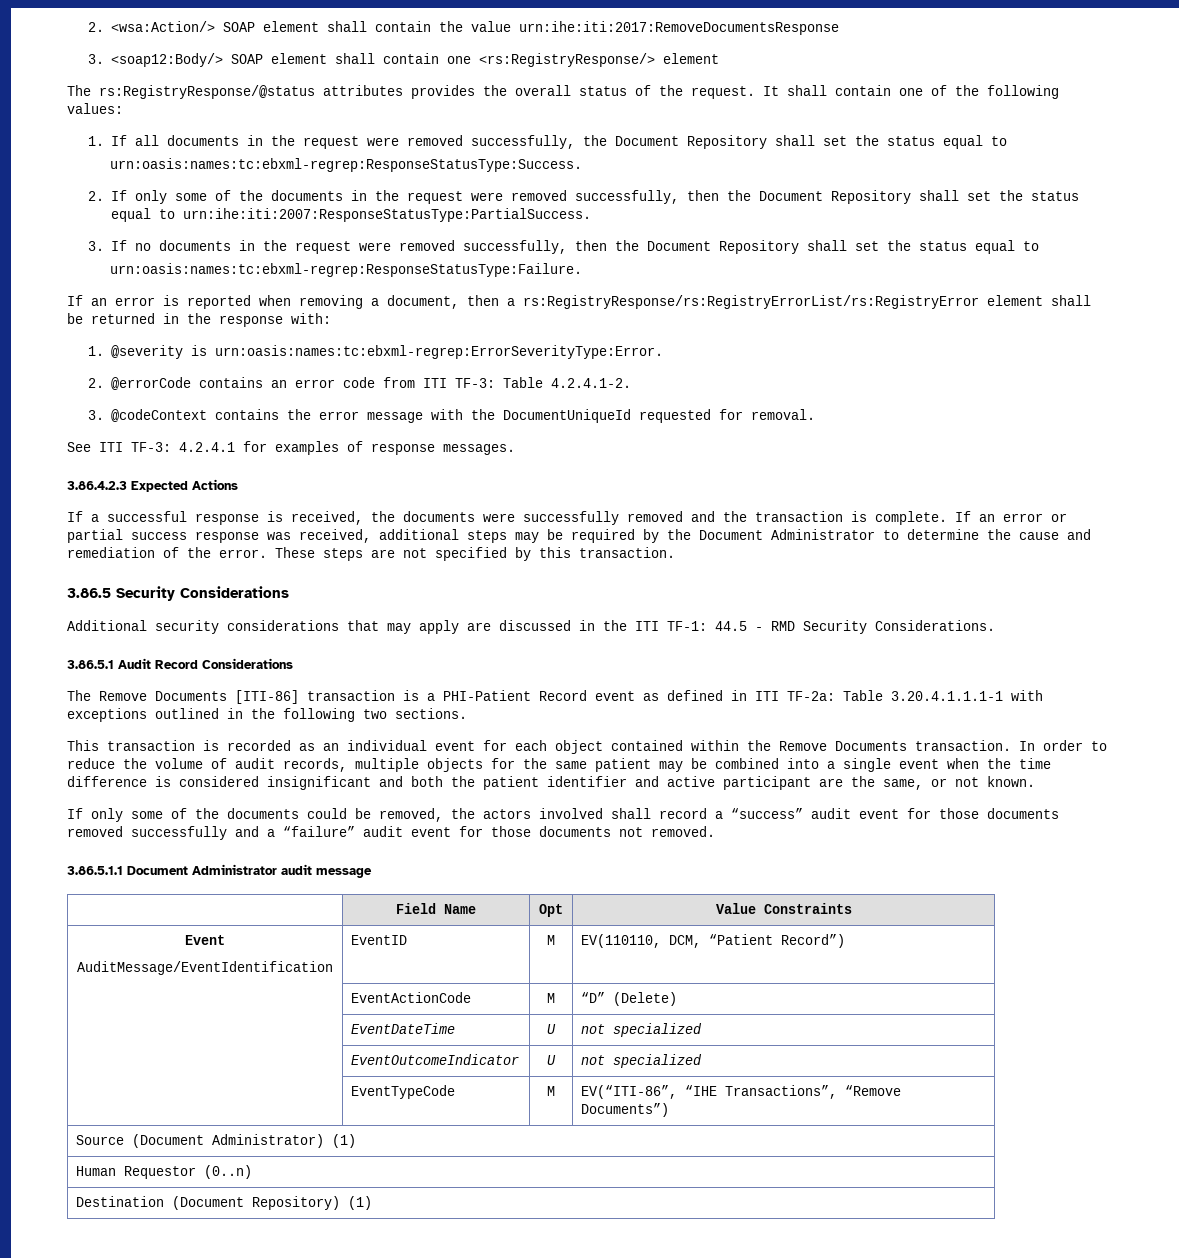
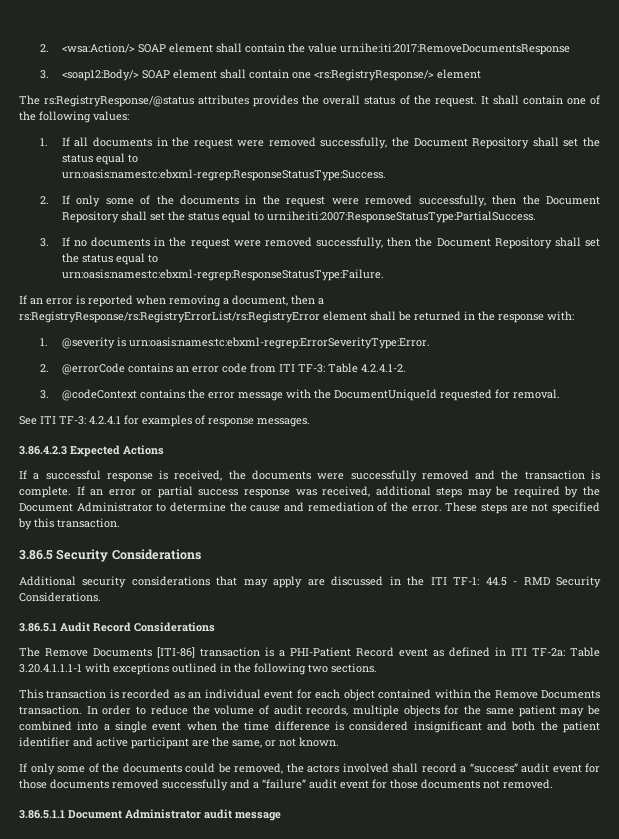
- | Field Name | Opt | Value Constraints
- Event
- AuditMessage/EventIdentification | EventID | M | EV(110110, DCM, “Patient Record”)
- | EventActionCode | M | “D” (Delete)
- | EventDateTime | U | not specialized
- | EventOutcomeIndicator | U | not specialized
- | EventTypeCode | M | EV(“ITI-86”, “IHE Transactions”, “Remove Documents”)
- Source (Document Administrator) (1)
- Human Requestor (0..n)
- Destination (Document Repository) (1)

